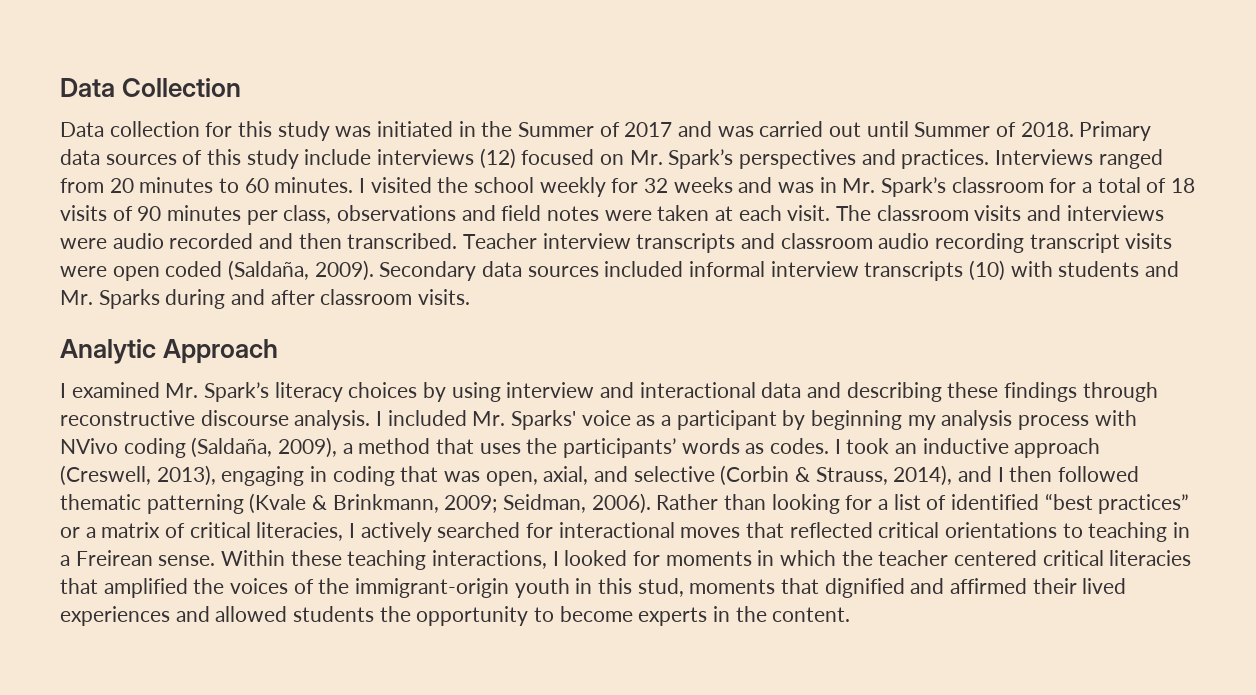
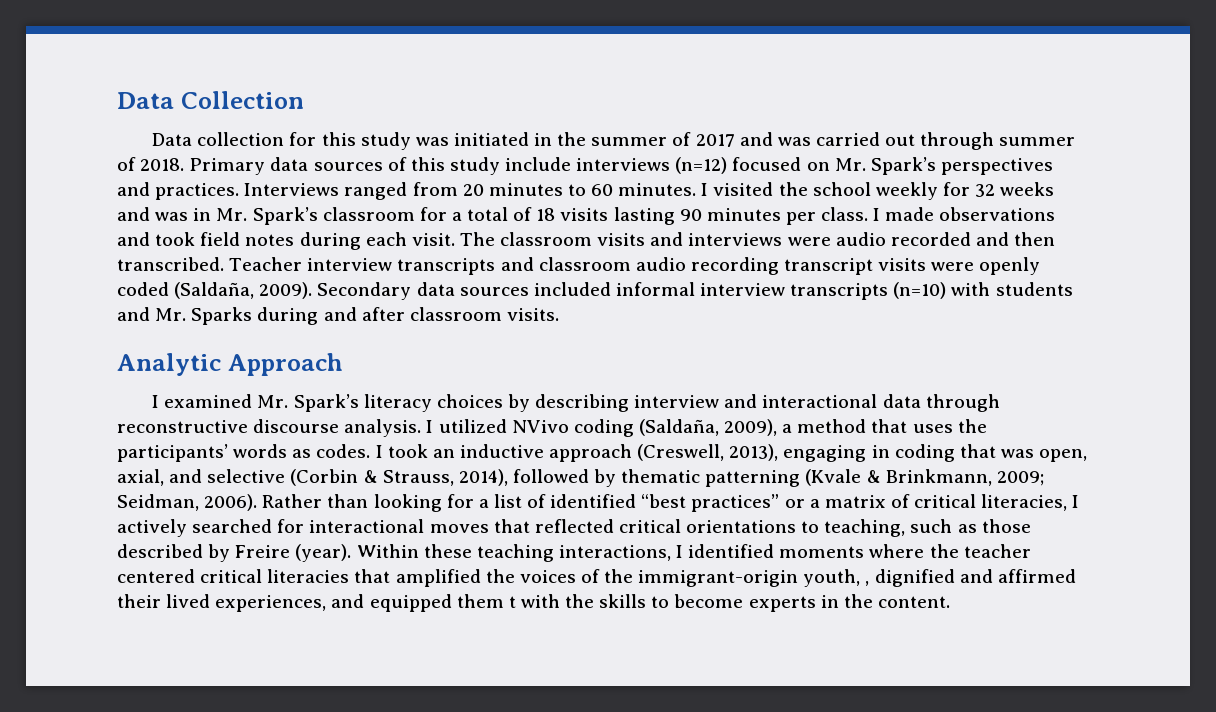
- Data collection for this study was initiated in the Summer of 2017 and was carried out until Summer of 2018.
+ Data collection for this study was initiated in the summer of 2017 and was carried out through summer of 2018.
- Primary data sources of this study include interviews (12) focused on Mr. Spark’s perspectives and practices.
+ Primary data sources of this study include interviews (n=12) focused on Mr. Spark’s perspectives and practices.
- I visited the school weekly for 32 weeks and was in Mr. Spark’s classroom for a total of 18 visits of 90 minutes per class, observations and field notes were taken at each visit.
+ I visited the school weekly for 32 weeks and was in Mr. Spark’s classroom for a total of 18 visits lasting 90 minutes per class. I made observations and took field notes during each visit.
- Teacher interview transcripts and classroom audio recording transcript visits were open coded (Saldaña, 2009).
+ Teacher interview transcripts and classroom audio recording transcript visits were openly coded (Saldaña, 2009).
- Secondary data sources included informal interview transcripts (10) with students and Mr. Sparks during and after classroom visits.
+ Secondary data sources included informal interview transcripts (n=10) with students and Mr. Sparks during and after classroom visits.
- I examined Mr. Spark’s literacy choices by using interview and interactional data and describing these findings through reconstructive discourse analysis.
+ I examined Mr. Spark’s literacy choices by describing interview and interactional data through reconstructive discourse analysis.
- I included Mr. Sparks' voice as a participant by beginning my analysis process with NVivo coding (Saldaña, 2009), a method that uses the participants’ words as codes.
+ I utilized NVivo coding (Saldaña, 2009), a method that uses the participants’ words as codes.
- I took an inductive approach (Creswell, 2013), engaging in coding that was open, axial, and selective (Corbin & Strauss, 2014), and I then followed thematic patterning (Kvale & Brinkmann, 2009; Seidman, 2006).
+ I took an inductive approach (Creswell, 2013), engaging in coding that was open, axial, and selective (Corbin & Strauss, 2014), followed by thematic patterning (Kvale & Brinkmann, 2009; Seidman, 2006).
- Rather than looking for a list of identified “best practices” or a matrix of critical literacies, I actively searched for interactional moves that reflected critical orientations to teaching in a Freirean sense.
+ Rather than looking for a list of identified “best practices” or a matrix of critical literacies, I actively searched for interactional moves that reflected critical orientations to teaching, such as those described by Freire (year).
- Within these teaching interactions, I looked for moments in which the teacher centered critical literacies that amplified the voices of the immigrant-origin youth in this stud, moments that dignified and affirmed their lived experiences and allowed students the opportunity to become experts in the content.
+ Within these teaching interactions, I identified moments where the teacher centered critical literacies that amplified the voices of the immigrant-origin youth, , dignified and affirmed their lived experiences, and equipped them t with the skills to become experts in the content.

